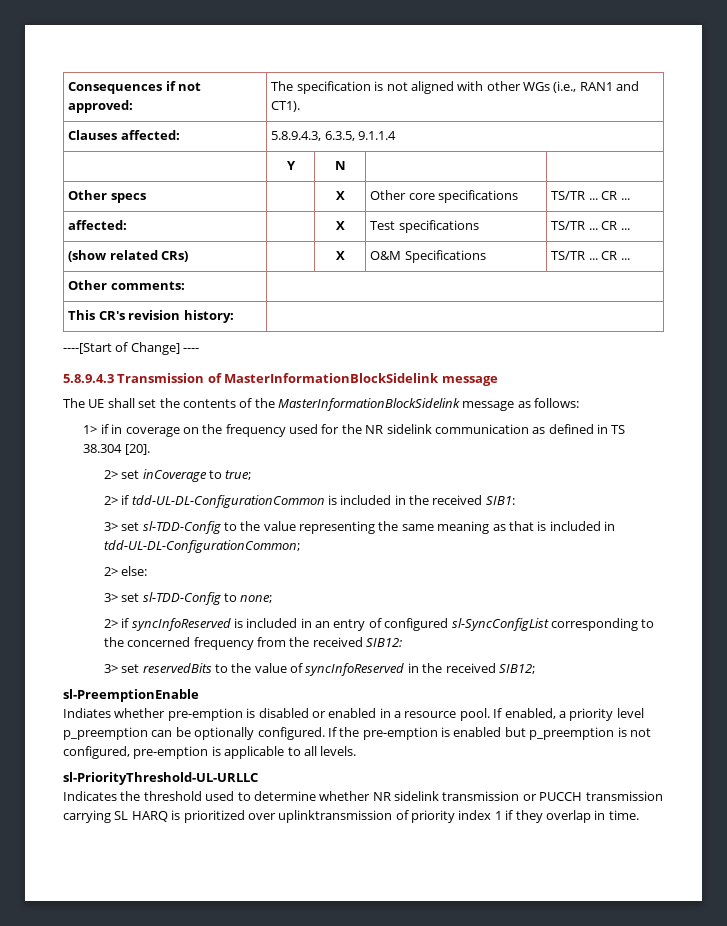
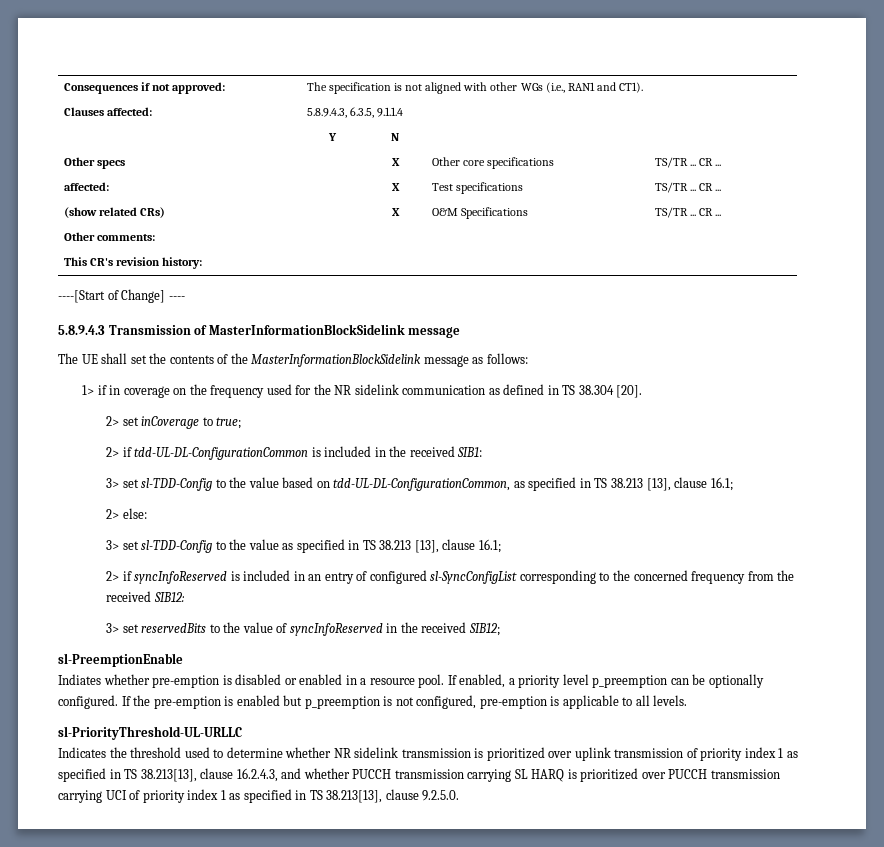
- 3> set sl-TDD-Config to the value representing the same meaning as that is included in tdd-UL-DL-ConfigurationCommon;
+ 3> set sl-TDD-Config to the value based on tdd-UL-DL-ConfigurationCommon, as specified in TS 38.213 [13], clause 16.1;
- 3> set sl-TDD-Config to none;
+ 3> set sl-TDD-Config to the value as specified in TS 38.213 [13], clause 16.1;
- Indicates the threshold used to determine whether NR sidelink transmission or PUCCH transmission carrying SL HARQ is prioritized over uplinktransmission of priority index 1 if they overlap in time.
+ Indicates the threshold used to determine whether NR sidelink transmission is prioritized over uplink transmission of priority index 1 as specified in TS 38.213[13], clause 16.2.4.3, and whether PUCCH transmission carrying SL HARQ is prioritized over PUCCH transmission carrying UCI of priority index 1 as specified in TS 38.213[13], clause 9.2.5.0.

